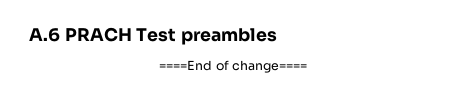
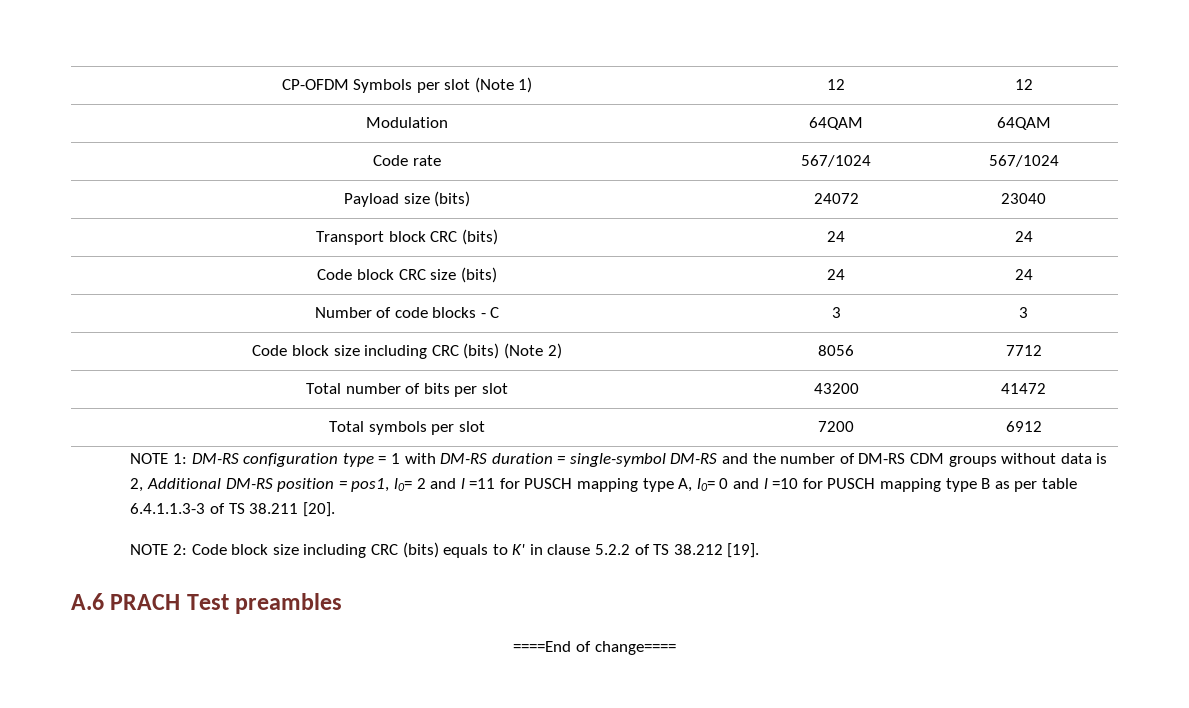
+ CP-OFDM Symbols per slot (Note 1) | 12 | 12
+ Modulation | 64QAM | 64QAM
+ Code rate | 567/1024 | 567/1024
+ Payload size (bits) | 24072 | 23040
+ Transport block CRC (bits) | 24 | 24
+ Code block CRC size (bits) | 24 | 24
+ Number of code blocks - C | 3 | 3
+ Code block size including CRC (bits) (Note 2) | 8056 | 7712
+ Total number of bits per slot | 43200 | 41472
+ Total symbols per slot | 7200 | 6912
+ NOTE 1: DM-RS configuration type = 1 with DM-RS duration = single-symbol DM-RS and the number of DM-RS CDM groups without data is 2, Additional DM-RS position = pos1, l0= 2 and l =11 for PUSCH mapping type A, l0= 0 and l =10 for PUSCH mapping type B as per table 6.4.1.1.3-3 of TS 38.211 [20].
+ NOTE 2: Code block size including CRC (bits) equals to K' in clause 5.2.2 of TS 38.212 [19].

